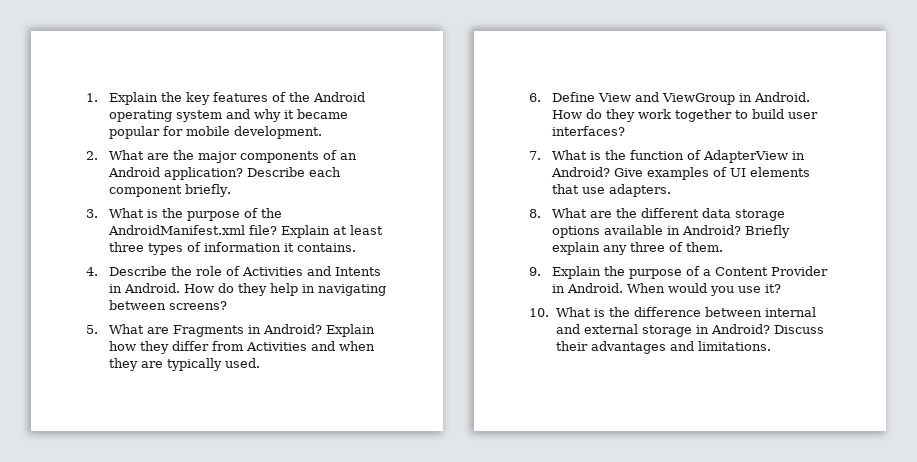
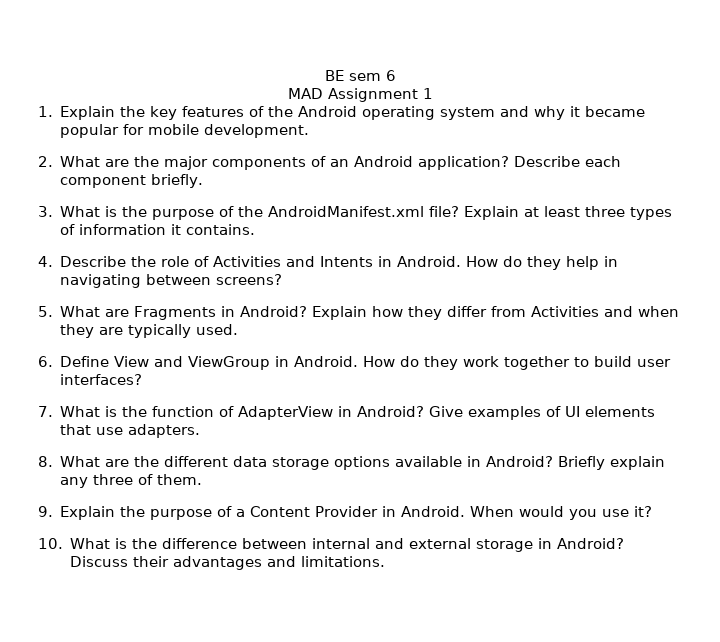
+ BE sem 6
+ MAD Assignment 1

